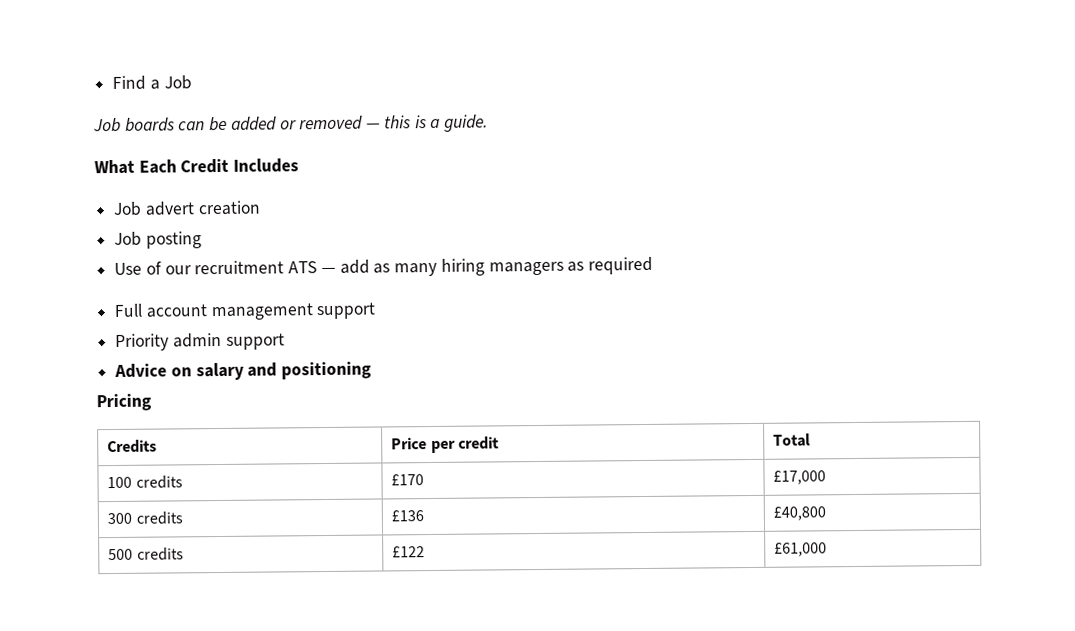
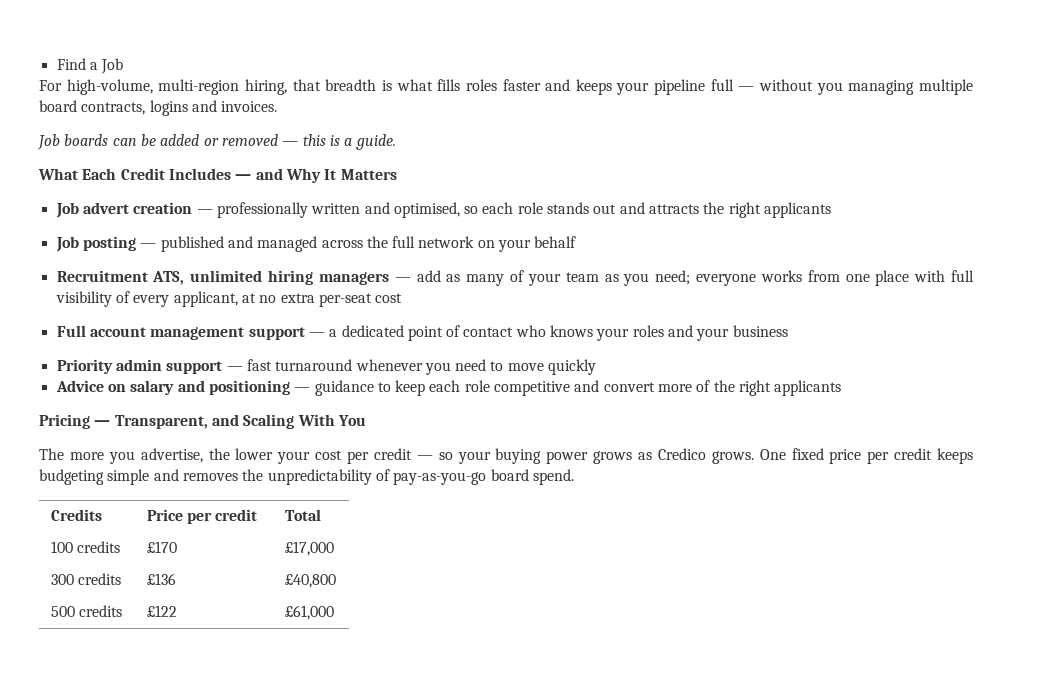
+ For high-volume, multi-region hiring, that breadth is what fills roles faster and keeps your pipeline full — without you managing multiple board contracts, logins and invoices.
- What Each Credit Includes
- Job advert creation
- Job posting
- Use of our recruitment ATS — add as many hiring managers as required
- Full account management support
- Priority admin support
+ What Each Credit Includes — and Why It Matters
+ Job advert creation — professionally written and optimised, so each role stands out and attracts the right applicants
+ Job posting — published and managed across the full network on your behalf
+ Recruitment ATS, unlimited hiring managers — add as many of your team as you need; everyone works from one place with full visibility of every applicant, at no extra per-seat cost
+ Full account management support — a dedicated point of contact who knows your roles and your business
+ Priority admin support — fast turnaround whenever you need to move quickly
- Advice on salary and positioning
- Pricing
+ Advice on salary and positioning — guidance to keep each role competitive and convert more of the right applicants
+ Pricing — Transparent, and Scaling With You
+ The more you advertise, the lower your cost per credit — so your buying power grows as Credico grows. One fixed price per credit keeps budgeting simple and removes the unpredictability of pay-as-you-go board spend.

